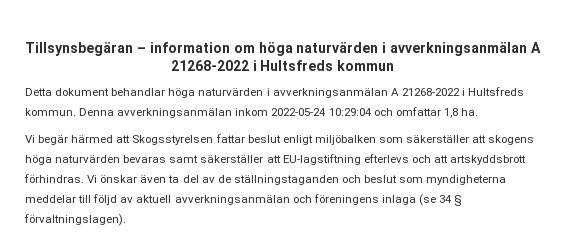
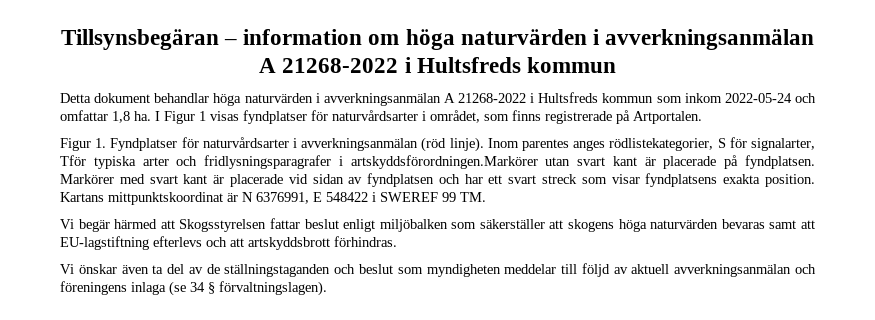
- Detta dokument behandlar höga naturvärden i avverkningsanmälan A 21268-2022 i Hultsfreds kommun. Denna avverkningsanmälan inkom 2022-05-24 10:29:04 och omfattar 1,8 ha.
+ Detta dokument behandlar höga naturvärden i avverkningsanmälan A 21268-2022 i Hultsfreds kommun som inkom 2022-05-24 och omfattar 1,8 ha. I Figur 1 visas fyndplatser för naturvårdsarter i området, som finns registrerade på Artportalen.
+ Figur 1. Fyndplatser för naturvårdsarter i avverkningsanmälan (röd linje). Inom parentes anges rödlistekategorier, S för signalarter, Tför typiska arter och fridlysningsparagrafer i artskyddsförordningen.Markörer utan svart kant är placerade på fyndplatsen. Markörer med svart kant är placerade vid sidan av fyndplatsen och har ett svart streck som visar fyndplatsens exakta position. Kartans mittpunktskoordinat är N 6376991, E 548422 i SWEREF 99 TM.
- Vi begär härmed att Skogsstyrelsen fattar beslut enligt miljöbalken som säkerställer att skogens höga naturvärden bevaras samt säkerställer att EU-lagstiftning efterlevs och att artskyddsbrott förhindras. Vi önskar även ta del av de ställningstaganden och beslut som myndigheterna meddelar till följd av aktuell avverkningsanmälan och föreningens inlaga (se 34 § förvaltningslagen).
+ Vi begär härmed att Skogsstyrelsen fattar beslut enligt miljöbalken som säkerställer att skogens höga naturvärden bevaras samt att EU-lagstiftning efterlevs och att artskyddsbrott förhindras.
+ Vi önskar även ta del av de ställningstaganden och beslut som myndigheten meddelar till följd av aktuell avverkningsanmälan och föreningens inlaga (se 34 § förvaltningslagen).

